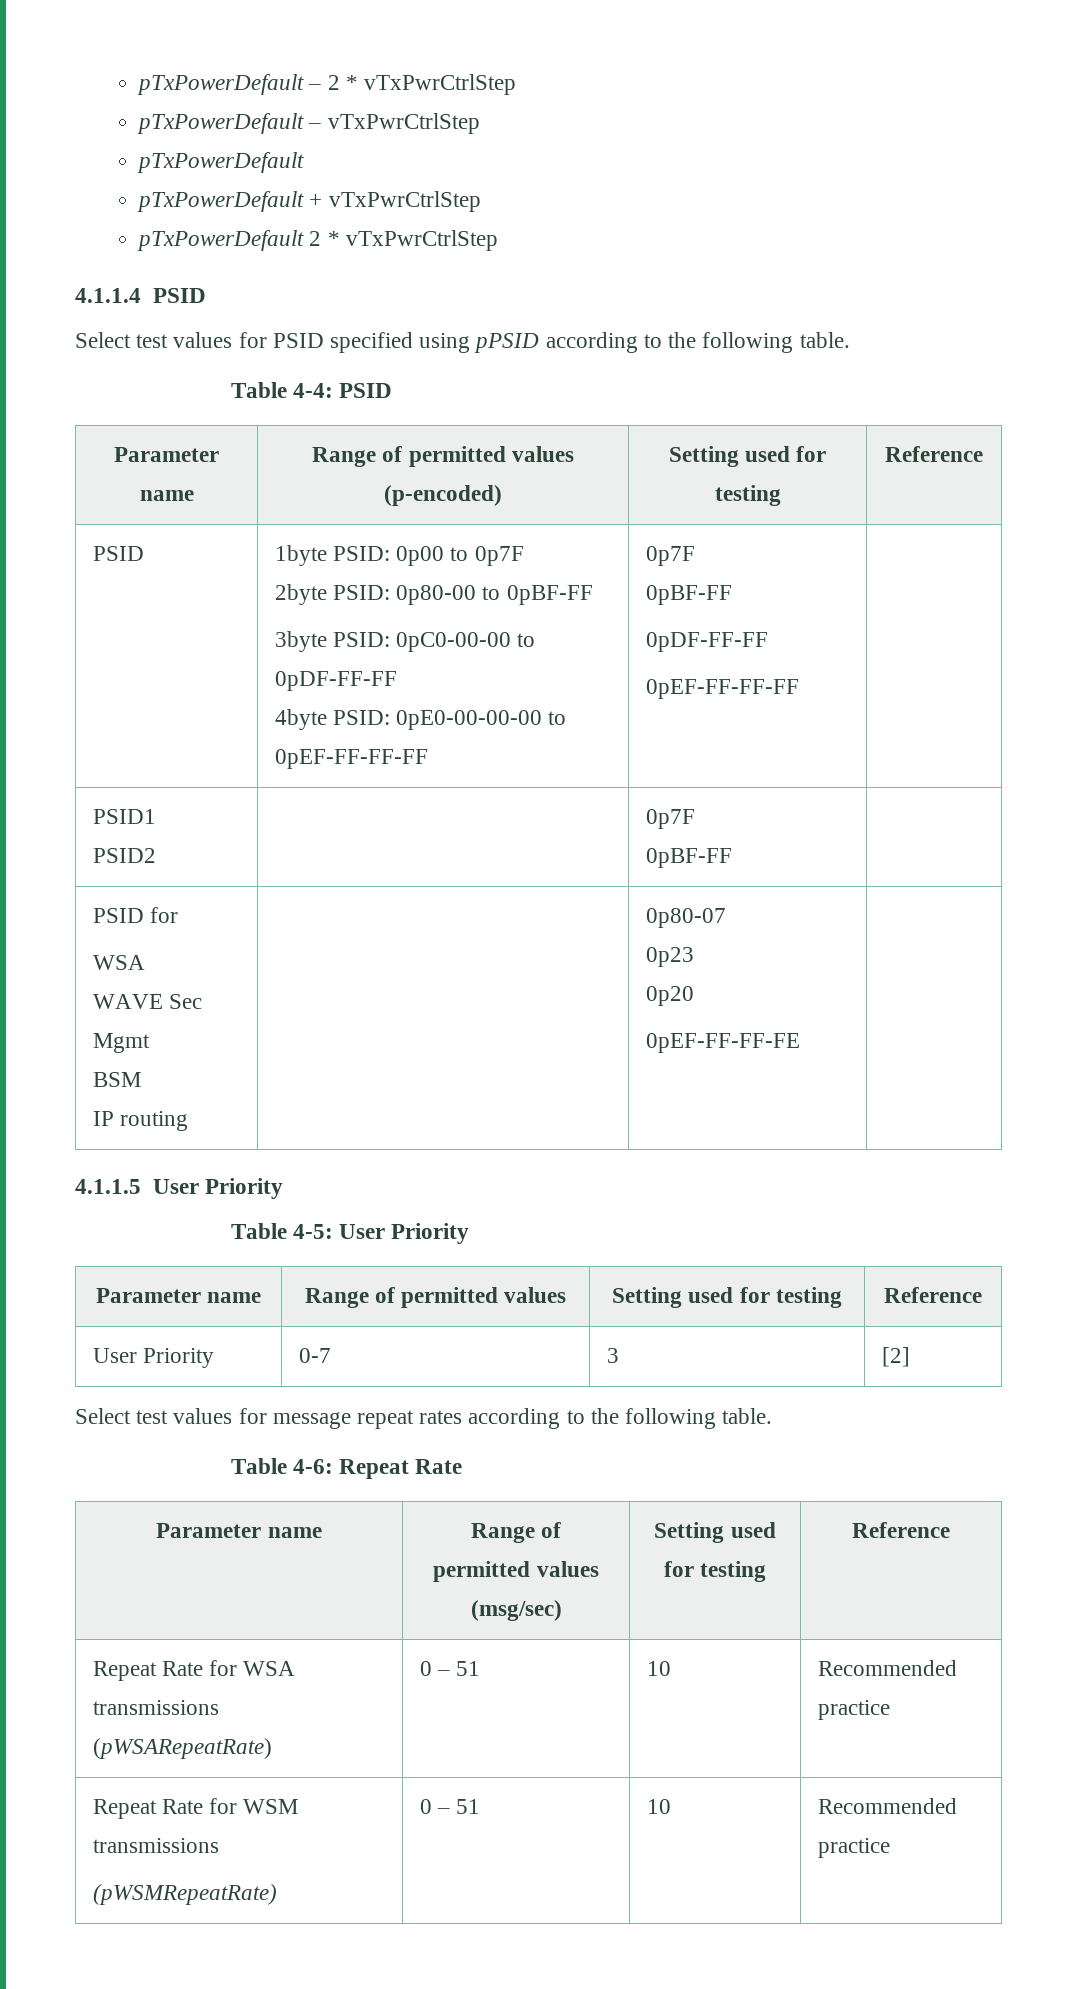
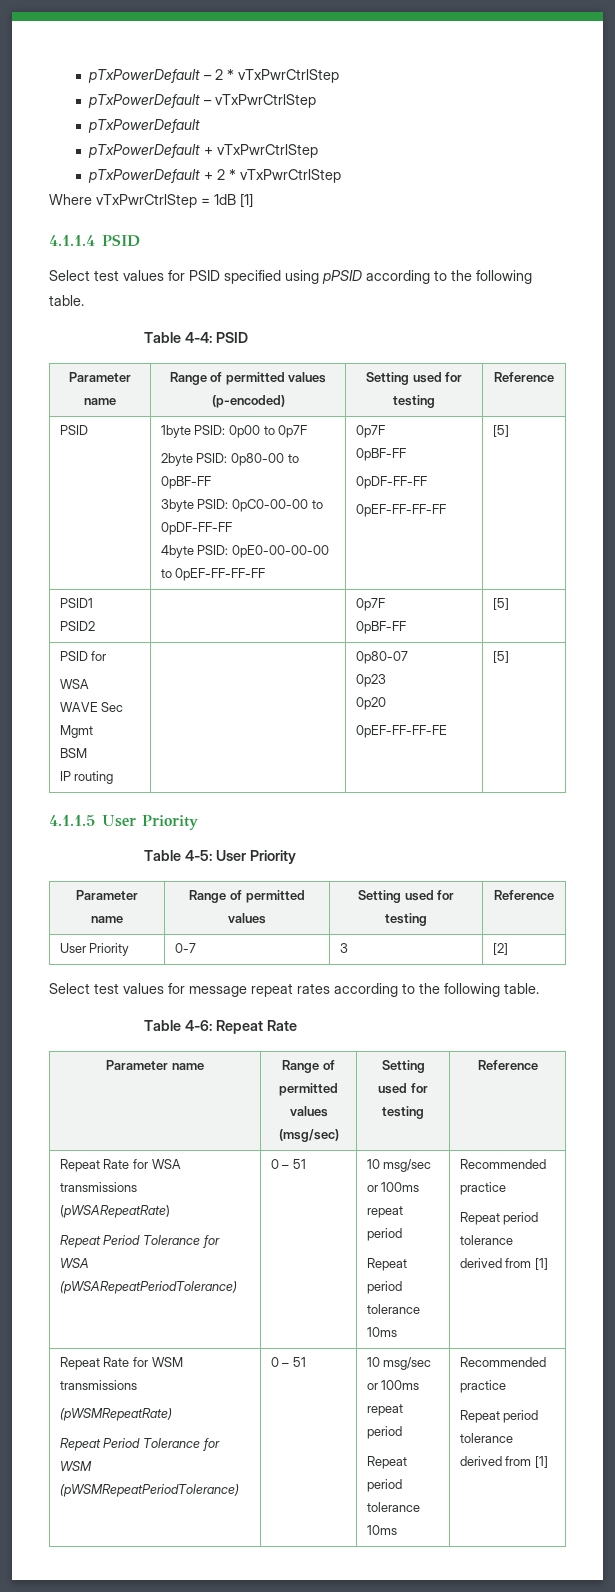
- pTxPowerDefault 2 * vTxPwrCtrlStep
+ pTxPowerDefault + 2 * vTxPwrCtrlStep
+ Where vTxPwrCtrlStep = 1dB [1]
  PSID | 1byte PSID: 0p00 to 0p7F
  2byte PSID: 0p80-00 to 0pBF-FF
  3byte PSID: 0pC0-00-00 to 0pDF-FF-FF
  4byte PSID: 0pE0-00-00-00 to 0pEF-FF-FF-FF | 0p7F
  0pBF-FF
  0pDF-FF-FF
- 0pEF-FF-FF-FF |
+ 0pEF-FF-FF-FF | [5]
  PSID1
  PSID2 | | 0p7F
- 0pBF-FF |
+ 0pBF-FF | [5]
  PSID for
  WSA
  WAVE Sec Mgmt
  BSM
  IP routing | | 0p80-07
  0p23
  0p20
- 0pEF-FF-FF-FE |
+ 0pEF-FF-FF-FE | [5]
- Repeat Rate for WSA transmissions (pWSARepeatRate) | 0 – 51 | 10 | Recommended practice
+ Repeat Rate for WSA transmissions (pWSARepeatRate)
+ Repeat Period Tolerance for WSA (pWSARepeatPeriodTolerance) | 0 – 51 | 10 msg/sec or 100ms repeat period
+ Repeat period tolerance 10ms | Recommended practice
+ Repeat period tolerance derived from [1]
  Repeat Rate for WSM transmissions
- (pWSMRepeatRate) | 0 – 51 | 10 | Recommended practice
+ (pWSMRepeatRate)
+ Repeat Period Tolerance for WSM (pWSMRepeatPeriodTolerance) | 0 – 51 | 10 msg/sec or 100ms repeat period
+ Repeat period tolerance 10ms | Recommended practice
+ Repeat period tolerance derived from [1]

